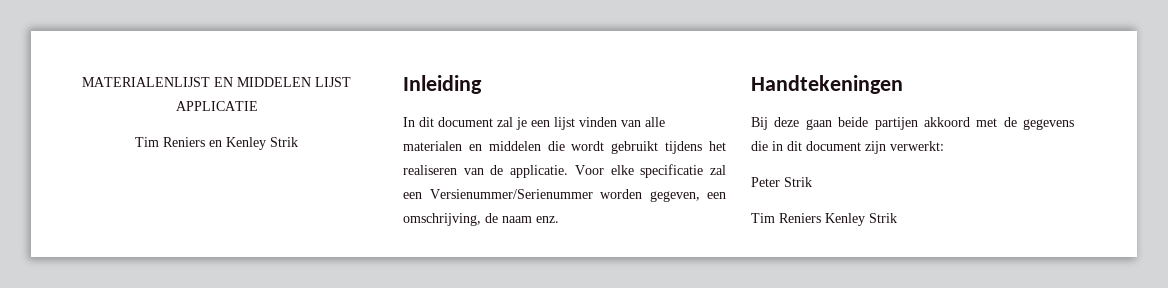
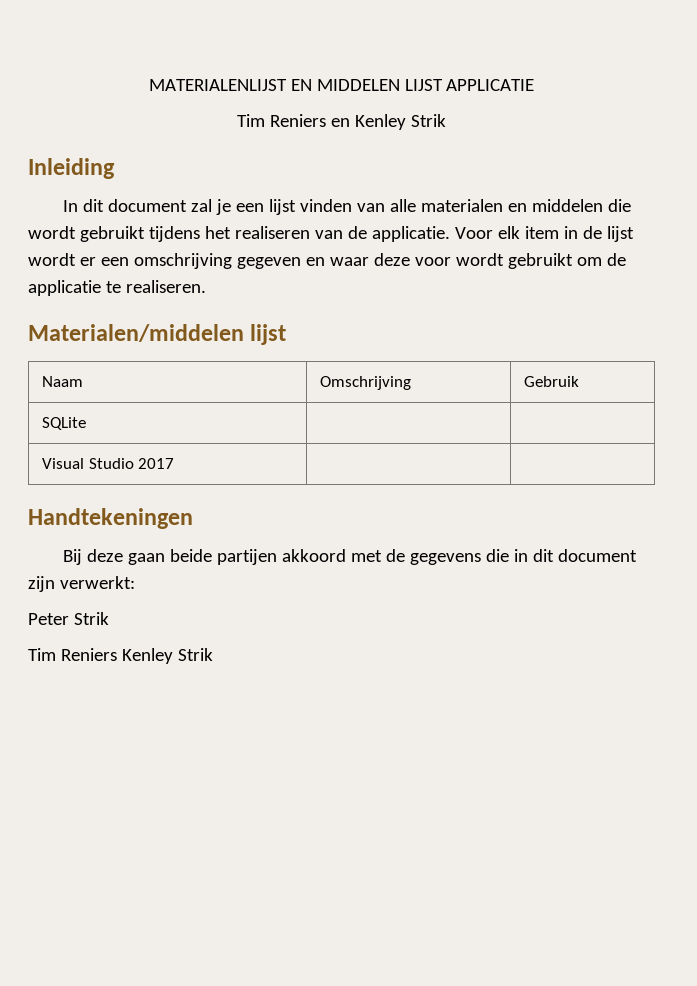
- Voor elke specificatie zal een Versienummer/Serienummer worden gegeven, een omschrijving, de naam enz.
+ Voor elk item in de lijst wordt er een omschrijving gegeven en waar deze voor wordt gebruikt om de applicatie te realiseren.
+ Materialen/middelen lijst
+ Naam | Omschrijving | Gebruik
+ SQLite | |
+ Visual Studio 2017 | |

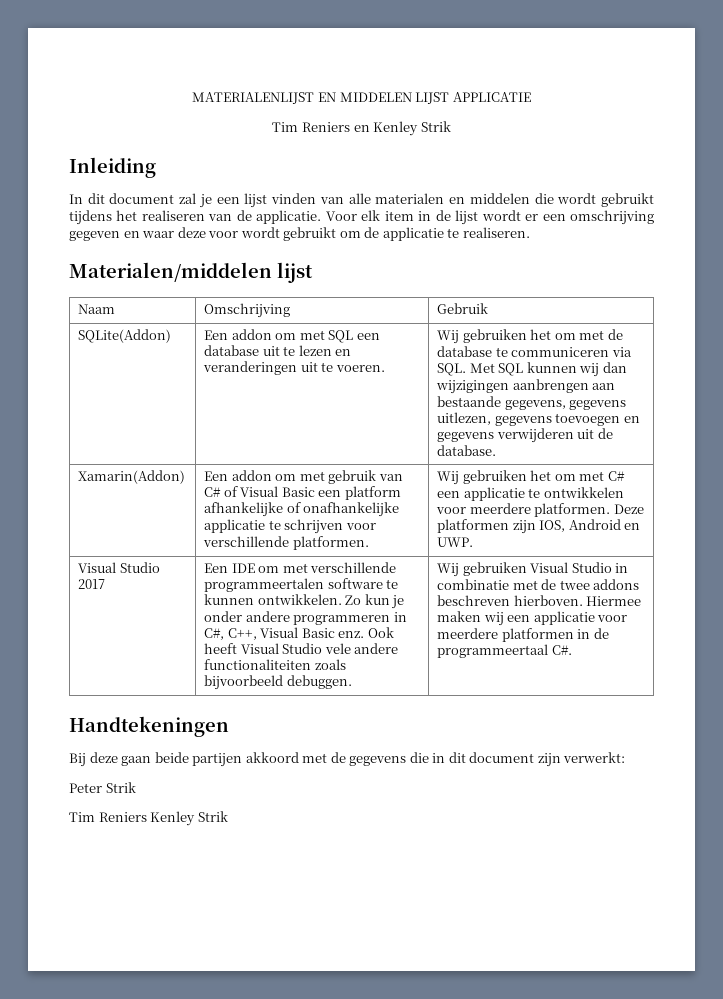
- SQLite | |
- Visual Studio 2017 | |
+ SQLite(Addon) | Een addon om met SQL een database uit te lezen en veranderingen uit te voeren. | Wij gebruiken het om met de database te communiceren via SQL. Met SQL kunnen wij dan wijzigingen aanbrengen aan bestaande gegevens, gegevens uitlezen, gegevens toevoegen en gegevens verwijderen uit de database.
+ Xamarin(Addon) | Een addon om met gebruik van C# of Visual Basic een platform afhankelijke of onafhankelijke applicatie te schrijven voor verschillende platformen. | Wij gebruiken het om met C# een applicatie te ontwikkelen voor meerdere platformen. Deze platformen zijn IOS, Android en UWP.
+ Visual Studio 2017 | Een IDE om met verschillende programmeertalen software te kunnen ontwikkelen. Zo kun je onder andere programmeren in C#, C++, Visual Basic enz. Ook heeft Visual Studio vele andere functionaliteiten zoals bijvoorbeeld debuggen. | Wij gebruiken Visual Studio in combinatie met de twee addons beschreven hierboven. Hiermee maken wij een applicatie voor meerdere platformen in de programmeertaal C#.

